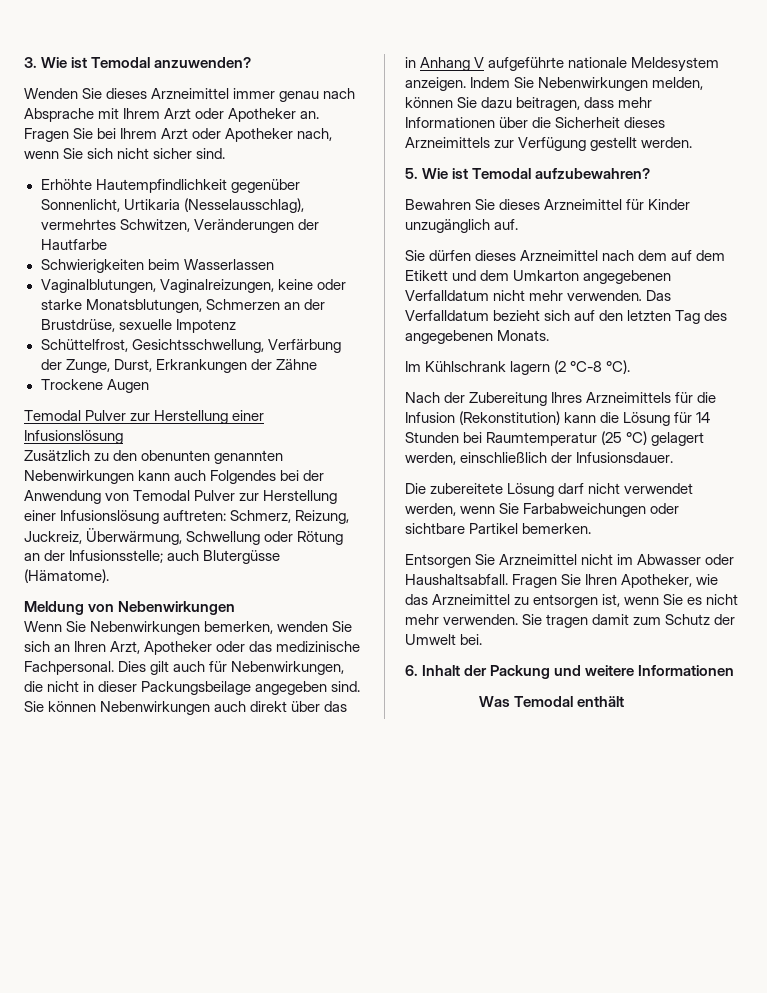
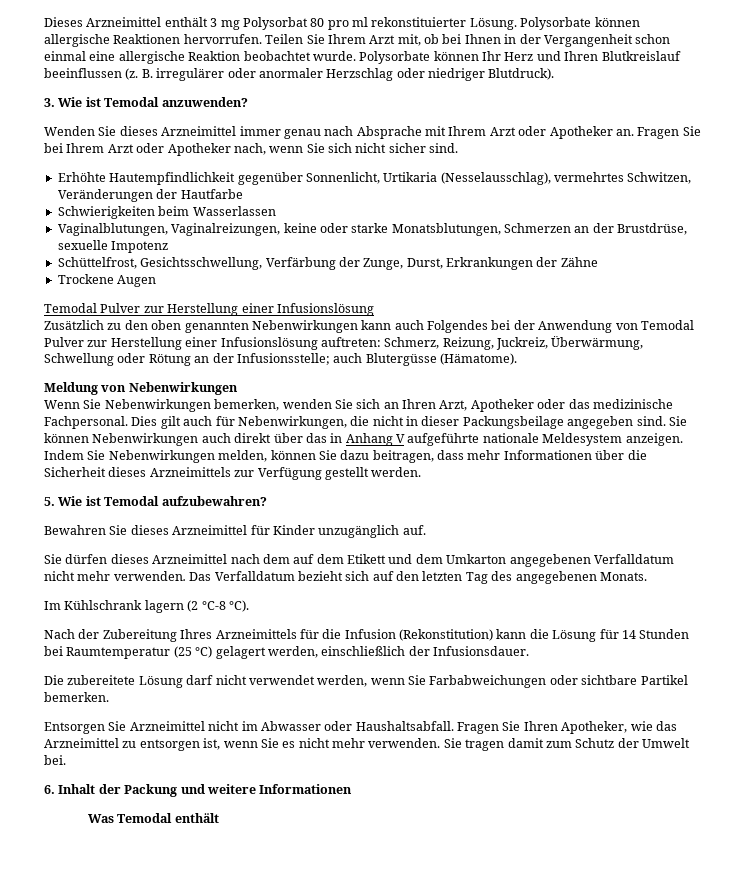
+ Dieses Arzneimittel enthält 3 mg Polysorbat 80 pro ml rekonstituierter Lösung. Polysorbate können allergische Reaktionen hervorrufen. Teilen Sie Ihrem Arzt mit, ob bei Ihnen in der Vergangenheit schon einmal eine allergische Reaktion beobachtet wurde. Polysorbate können Ihr Herz und Ihren Blutkreislauf beeinflussen (z. B. irregulärer oder anormaler Herzschlag oder niedriger Blutdruck).
- Zusätzlich zu den obenunten genannten Nebenwirkungen kann auch Folgendes bei der Anwendung von Temodal Pulver zur Herstellung einer Infusionslösung auftreten: Schmerz, Reizung, Juckreiz, Überwärmung, Schwellung oder Rötung an der Infusionsstelle; auch Blutergüsse (Hämatome).
+ Zusätzlich zu den oben genannten Nebenwirkungen kann auch Folgendes bei der Anwendung von Temodal Pulver zur Herstellung einer Infusionslösung auftreten: Schmerz, Reizung, Juckreiz, Überwärmung, Schwellung oder Rötung an der Infusionsstelle; auch Blutergüsse (Hämatome).

